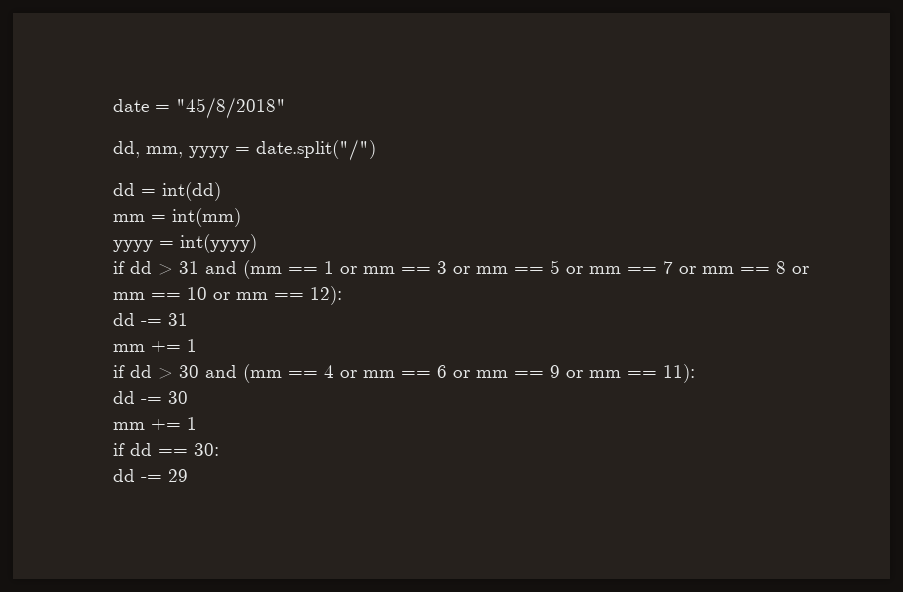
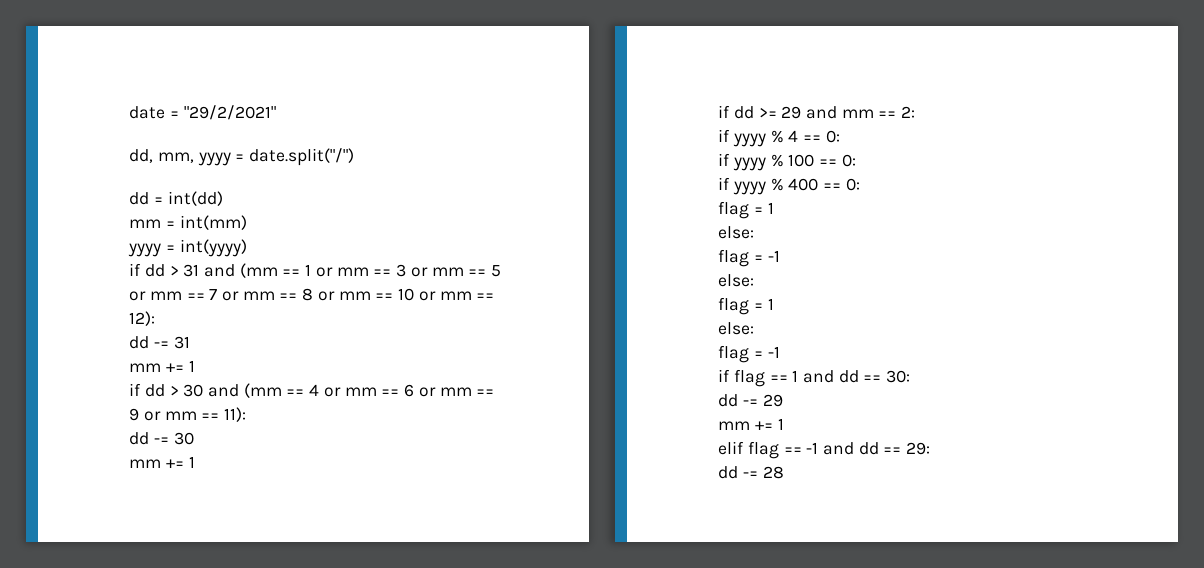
- date = "45/8/2018"
+ date = "29/2/2021"
- if dd == 30:
+ if dd >= 29 and mm == 2:
+ if yyyy % 4 == 0:
+ if yyyy % 100 == 0:
+ if yyyy % 400 == 0:
+ flag = 1
+ else:
+ flag = -1
+ else:
+ flag = 1
+ else:
+ flag = -1
+ if flag == 1 and dd == 30:
  dd -= 29
+ mm += 1
+ elif flag == -1 and dd == 29:
+ dd -= 28

